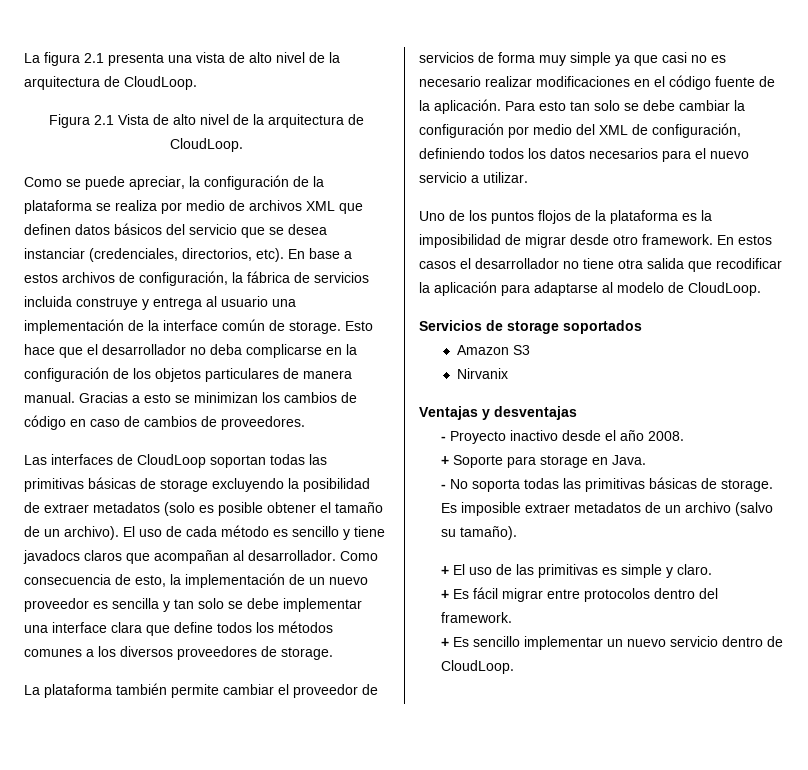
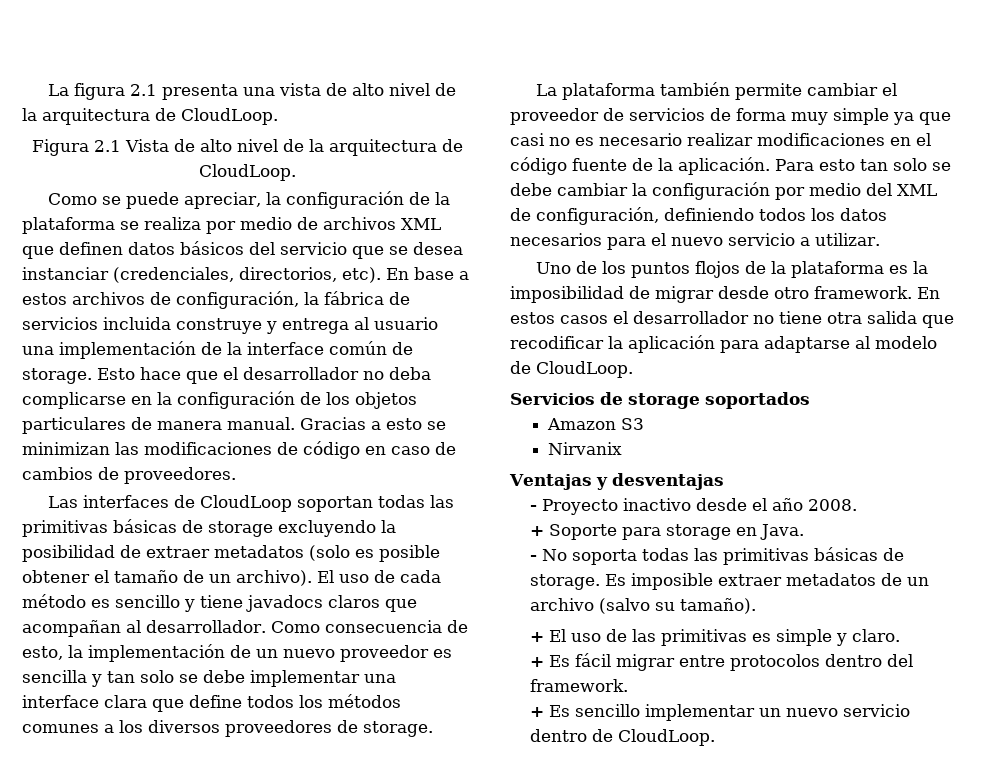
- Gracias a esto se minimizan los cambios de código en caso de cambios de proveedores.
+ Gracias a esto se minimizan las modificaciones de código en caso de cambios de proveedores.

